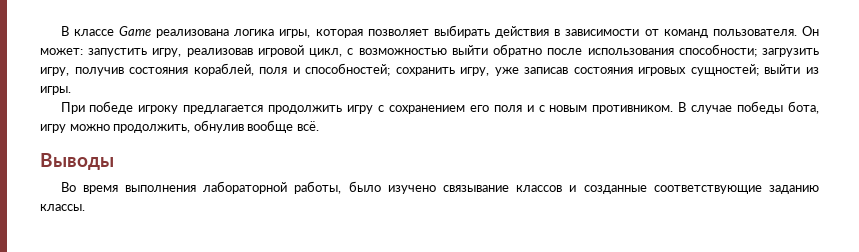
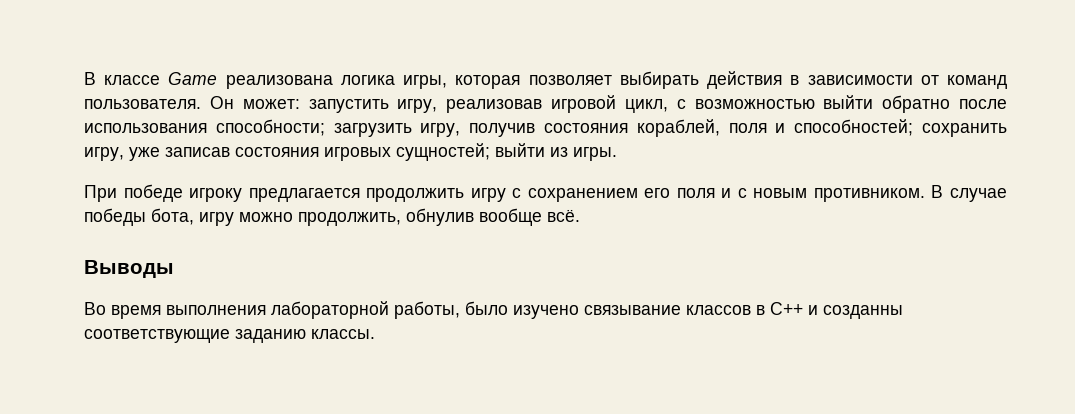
- Во время выполнения лабораторной работы, было изучено связывание классов и созданные соответствующие заданию классы.
+ Во время выполнения лабораторной работы, было изучено связывание классов в C++ и созданны соответствующие заданию классы.

